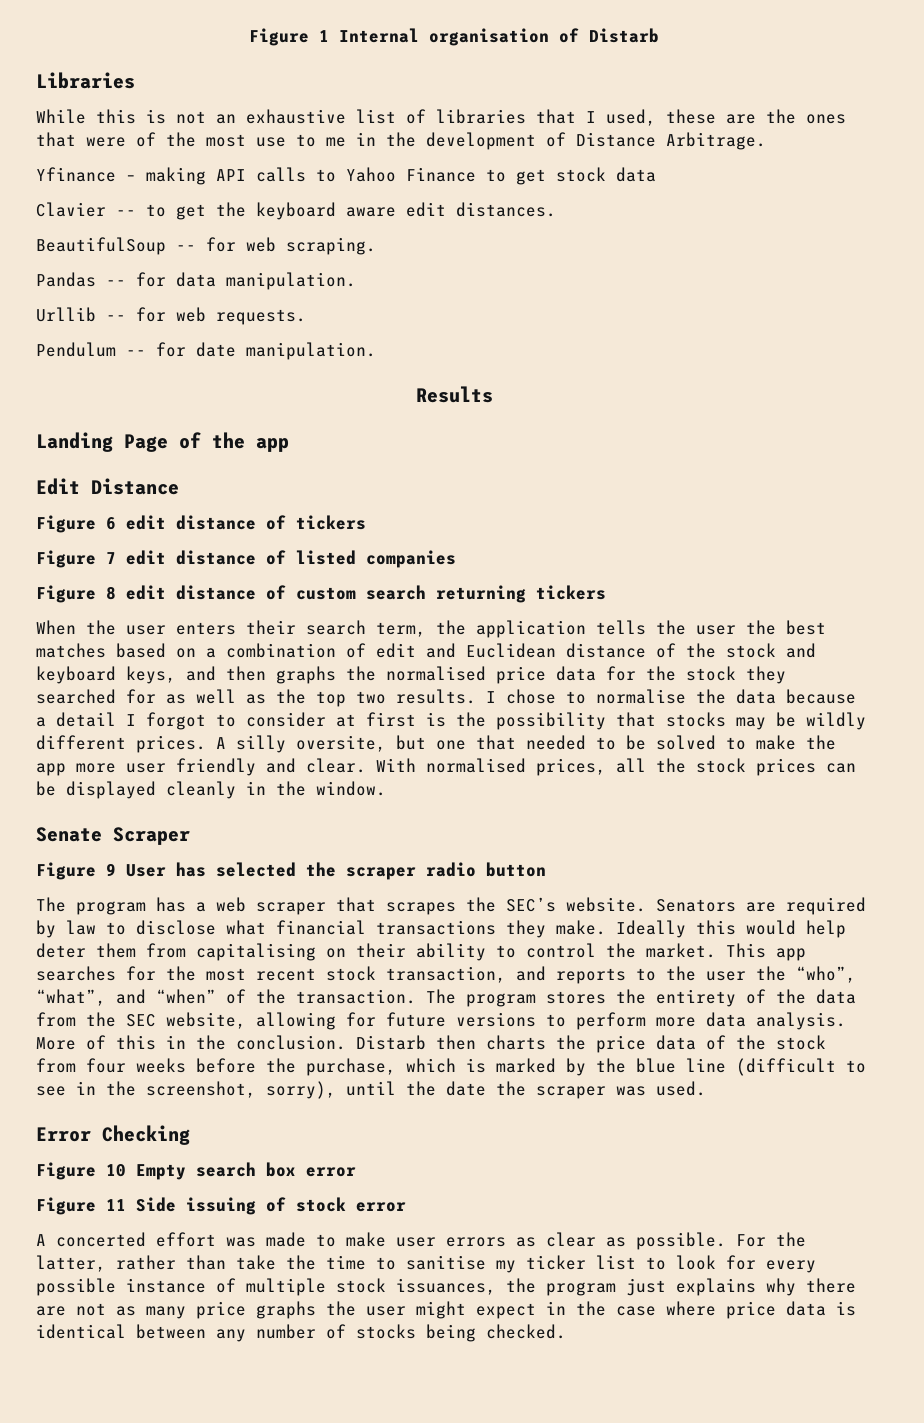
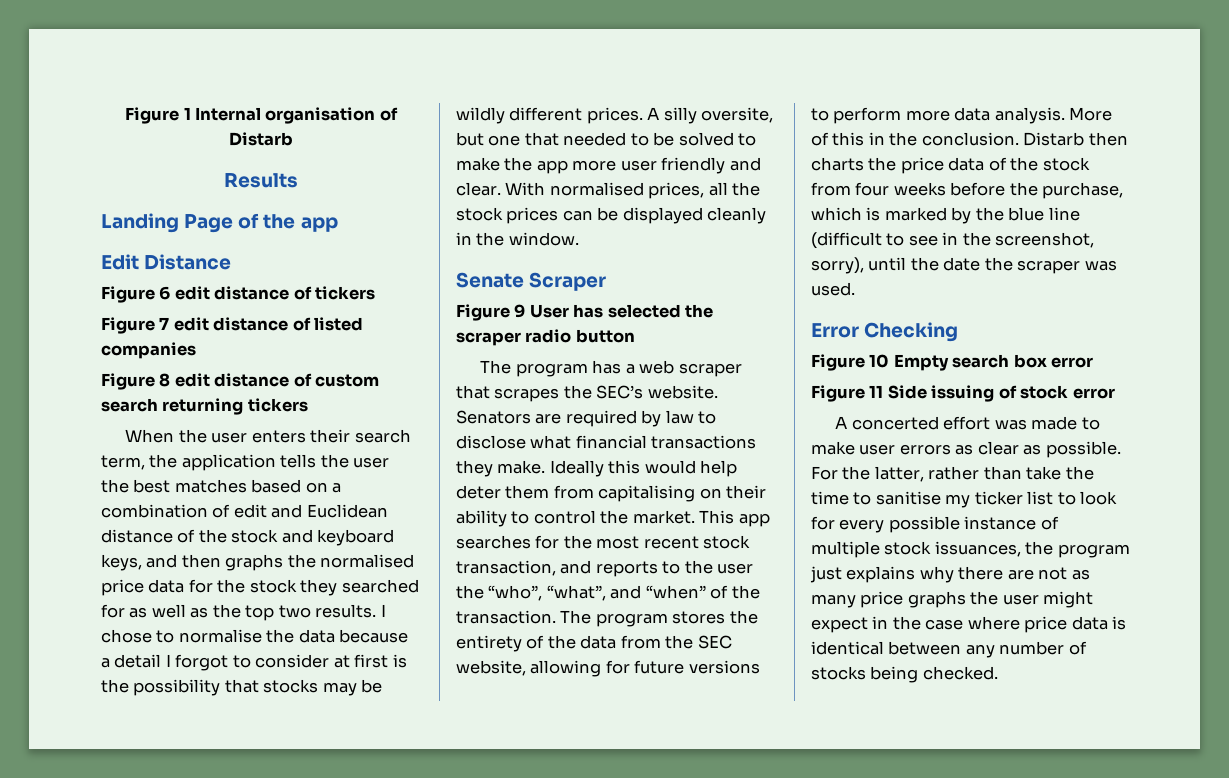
- Libraries
- While this is not an exhaustive list of libraries that I used, these are the ones that were of the most use to me in the development of Distance Arbitrage.
- Yfinance – making API calls to Yahoo Finance to get stock data
- Clavier -- to get the keyboard aware edit distances.
- BeautifulSoup -- for web scraping.
- Pandas -- for data manipulation.
- Urllib -- for web requests.
- Pendulum -- for date manipulation.

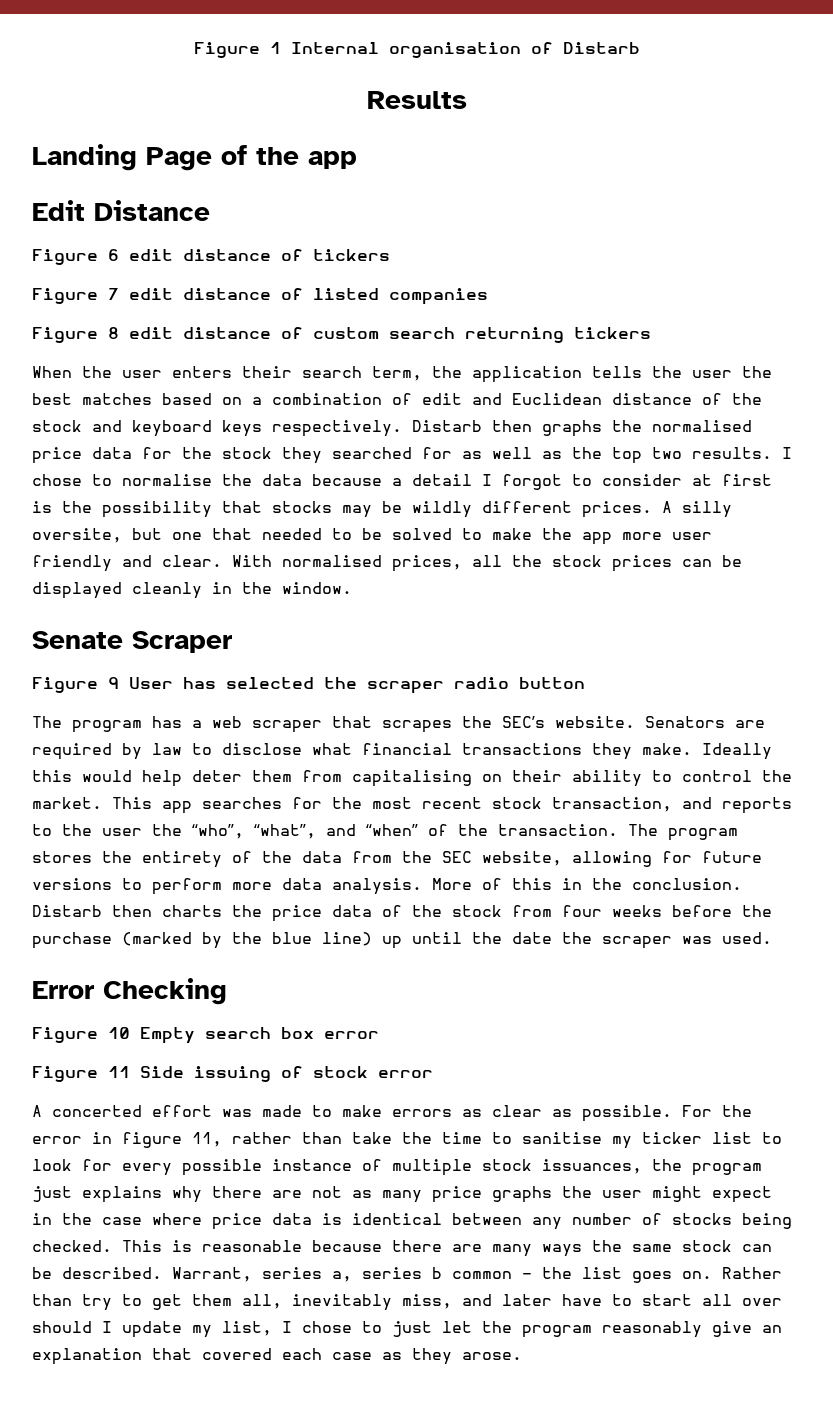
- When the user enters their search term, the application tells the user the best matches based on a combination of edit and Euclidean distance of the stock and keyboard keys, and then graphs the normalised price data for the stock they searched for as well as the top two results.
+ When the user enters their search term, the application tells the user the best matches based on a combination of edit and Euclidean distance of the stock and keyboard keys respectively. Distarb then graphs the normalised price data for the stock they searched for as well as the top two results.
- Distarb then charts the price data of the stock from four weeks before the purchase, which is marked by the blue line (difficult to see in the screenshot, sorry), until the date the scraper was used.
+ Distarb then charts the price data of the stock from four weeks before the purchase (marked by the blue line) up until the date the scraper was used.
- A concerted effort was made to make user errors as clear as possible.
+ A concerted effort was made to make errors as clear as possible.
- For the latter, rather than take the time to sanitise my ticker list to look for every possible instance of multiple stock issuances, the program just explains why there are not as many price graphs the user might expect in the case where price data is identical between any number of stocks being checked.
+ For the error in figure 11, rather than take the time to sanitise my ticker list to look for every possible instance of multiple stock issuances, the program just explains why there are not as many price graphs the user might expect in the case where price data is identical between any number of stocks being checked.
+ This is reasonable because there are many ways the same stock can be described. Warrant, series a, series b common – the list goes on. Rather than try to get them all, inevitably miss, and later have to start all over should I update my list, I chose to just let the program reasonably give an explanation that covered each case as they arose.

